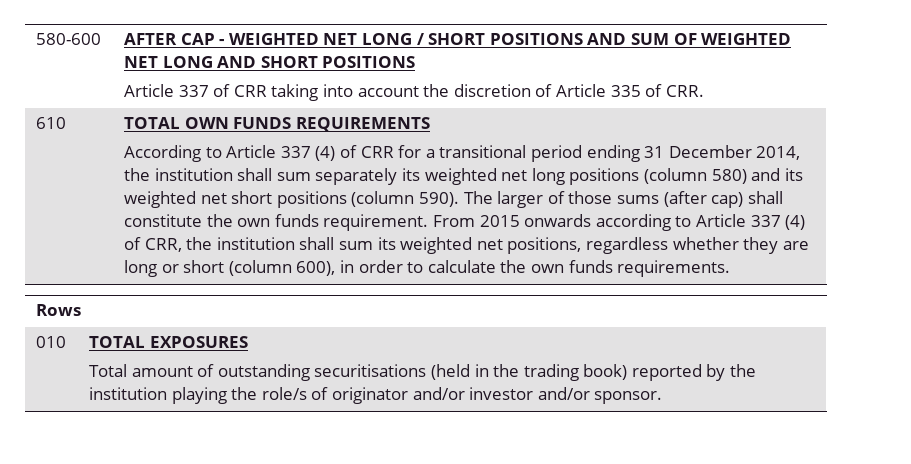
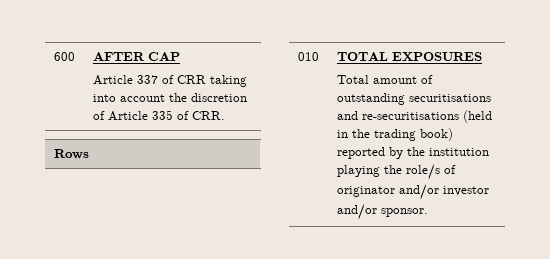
- 580-600 | AFTER CAP - WEIGHTED NET LONG / SHORT POSITIONS AND SUM OF WEIGHTED NET LONG AND SHORT POSITIONS
+ 600 | AFTER CAP
- 610 | TOTAL OWN FUNDS REQUIREMENTS
- According to Article 337 (4) of CRR for a transitional period ending 31 December 2014, the institution shall sum separately its weighted net long positions (column 580) and its weighted net short positions (column 590). The larger of those sums (after cap) shall constitute the own funds requirement. From 2015 onwards according to Article 337 (4) of CRR, the institution shall sum its weighted net positions, regardless whether they are long or short (column 600), in order to calculate the own funds requirements.
  010 | TOTAL EXPOSURES
- Total amount of outstanding securitisations (held in the trading book) reported by the institution playing the role/s of originator and/or investor and/or sponsor.
+ Total amount of outstanding securitisations and re-securitisations (held in the trading book) reported by the institution playing the role/s of originator and/or investor and/or sponsor.

